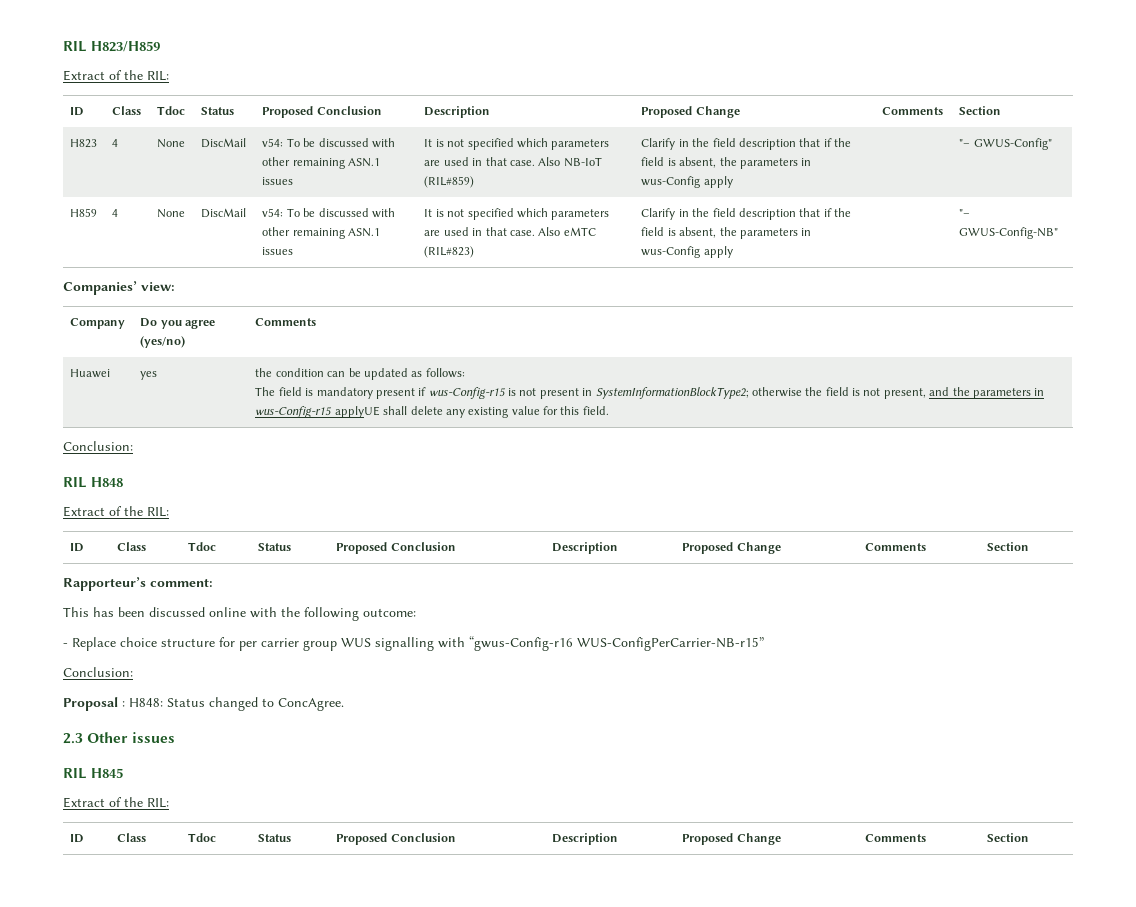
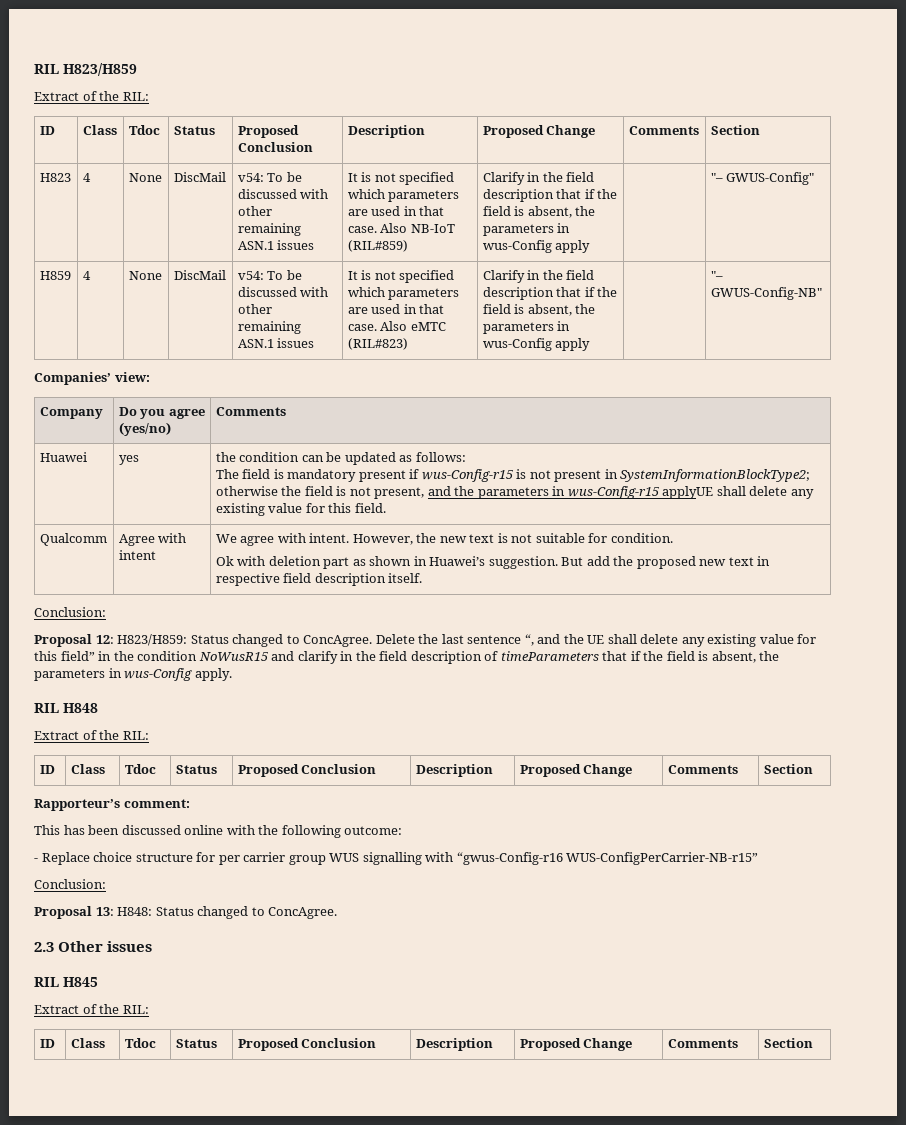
  The field is mandatory present if wus-Config-r15 is not present in SystemInformationBlockType2; otherwise the field is not present, and the parameters in wus-Config-r15 applyUE shall delete any existing value for this field.
+ Qualcomm | Agree with intent | We agree with intent. However, the new text is not suitable for condition.
+ Ok with deletion part as shown in Huawei’s suggestion. But add the proposed new text in respective field description itself.
  Conclusion:
+ Proposal 12: H823/H859: Status changed to ConcAgree. Delete the last sentence “, and the UE shall delete any existing value for this field” in the condition NoWusR15 and clarify in the field description of timeParameters that if the field is absent, the parameters in wus-Config apply.
- Proposal : H848: Status changed to ConcAgree.
+ Proposal 13: H848: Status changed to ConcAgree.

